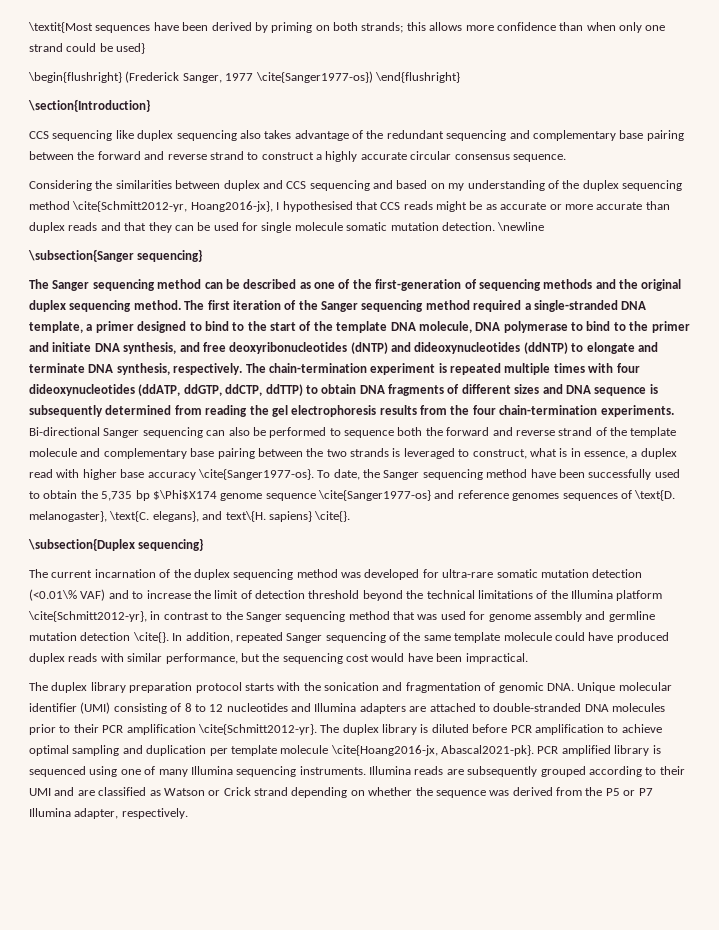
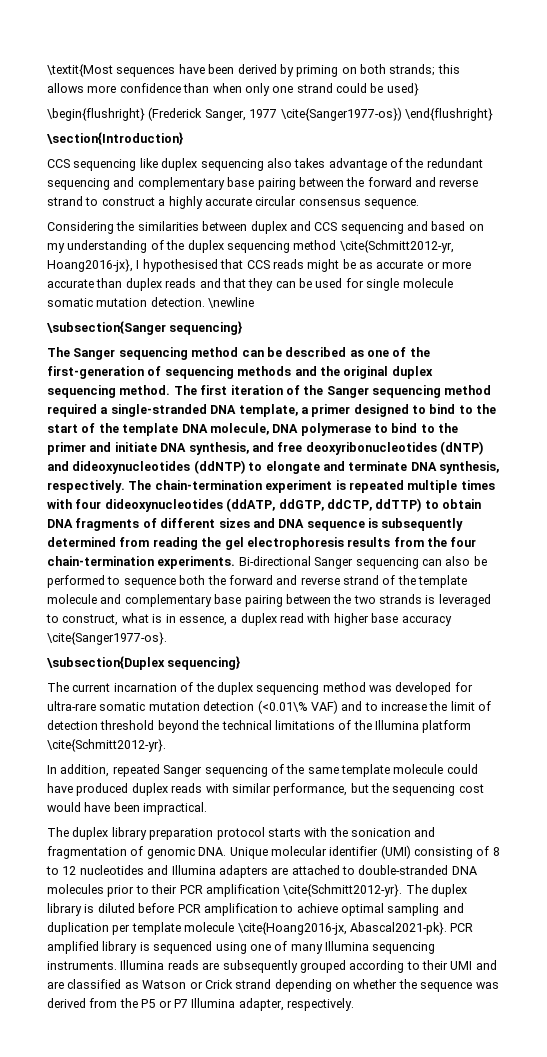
- To date, the Sanger sequencing method have been successfully used to obtain the 5,735 bp $\Phi$X174 genome sequence \cite{Sanger1977-os} and reference genomes sequences of \text{D. melanogaster}, \text{C. elegans}, and text\{H. sapiens} \cite{}.
- The current incarnation of the duplex sequencing method was developed for ultra-rare somatic mutation detection (<0.01\% VAF) and to increase the limit of detection threshold beyond the technical limitations of the Illumina platform \cite{Schmitt2012-yr}, in contrast to the Sanger sequencing method that was used for genome assembly and germline mutation detection \cite{}. In addition, repeated Sanger sequencing of the same template molecule could have produced duplex reads with similar performance, but the sequencing cost would have been impractical.
+ The current incarnation of the duplex sequencing method was developed for ultra-rare somatic mutation detection (<0.01\% VAF) and to increase the limit of detection threshold beyond the technical limitations of the Illumina platform \cite{Schmitt2012-yr}.
+ In addition, repeated Sanger sequencing of the same template molecule could have produced duplex reads with similar performance, but the sequencing cost would have been impractical.

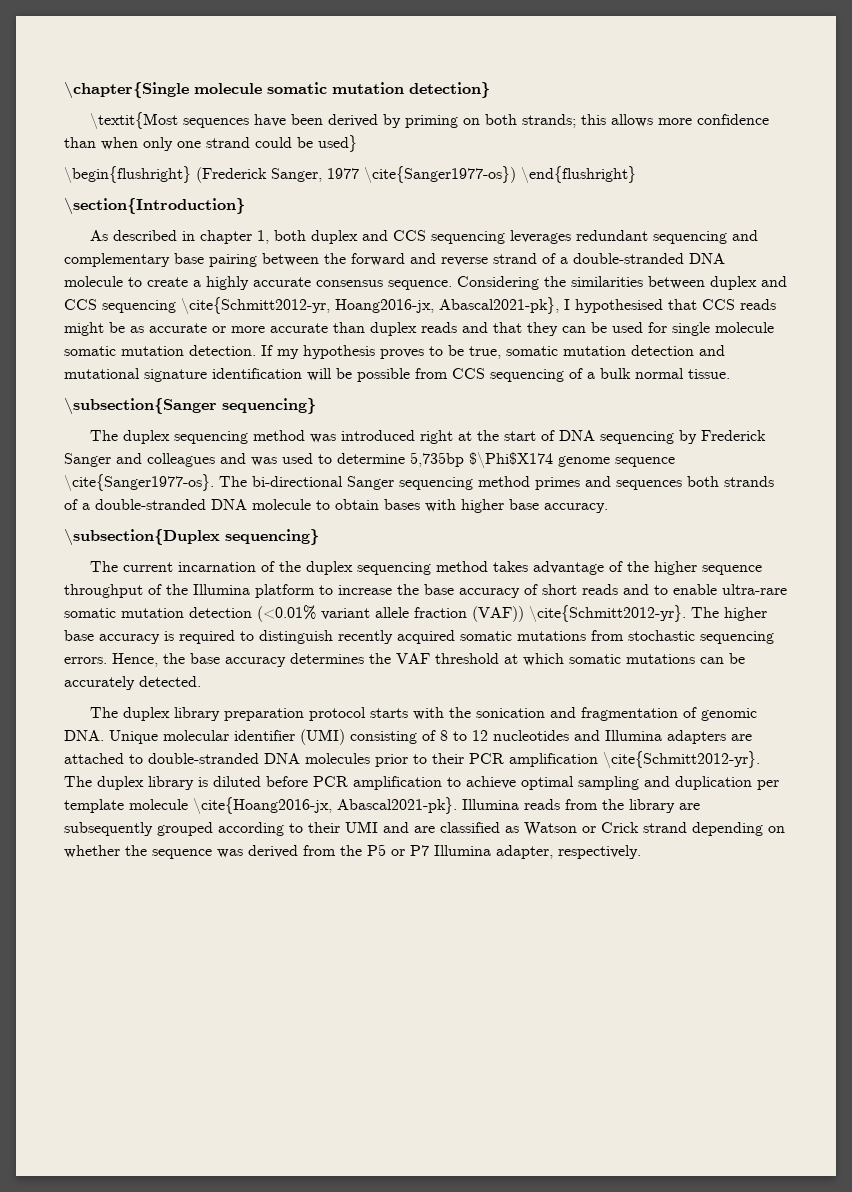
+ \chapter{Single molecule somatic mutation detection}
- CCS sequencing like duplex sequencing also takes advantage of the redundant sequencing and complementary base pairing between the forward and reverse strand to construct a highly accurate circular consensus sequence.
- Considering the similarities between duplex and CCS sequencing and based on my understanding of the duplex sequencing method \cite{Schmitt2012-yr, Hoang2016-jx}, I hypothesised that CCS reads might be as accurate or more accurate than duplex reads and that they can be used for single molecule somatic mutation detection.
+ As described in chapter 1, both duplex and CCS sequencing leverages redundant sequencing and complementary base pairing between the forward and reverse strand of a double-stranded DNA molecule to create a highly accurate consensus sequence. Considering the similarities between duplex and CCS sequencing \cite{Schmitt2012-yr, Hoang2016-jx, Abascal2021-pk}, I hypothesised that CCS reads might be as accurate or more accurate than duplex reads and that they can be used for single molecule somatic mutation detection.
- \newline
+ If my hypothesis proves to be true, somatic mutation detection and mutational signature identification will be possible from CCS sequencing of a bulk normal tissue.
  \subsection{Sanger sequencing}
- The Sanger sequencing method can be described as one of the first-generation of sequencing methods and the original duplex sequencing method. The first iteration of the Sanger sequencing method required a single-stranded DNA template, a primer designed to bind to the start of the template DNA molecule, DNA polymerase to bind to the primer and initiate DNA synthesis, and free deoxyribonucleotides (dNTP) and dideoxynucleotides (ddNTP) to elongate and terminate DNA synthesis, respectively. The chain-termination experiment is repeated multiple times with four dideoxynucleotides (ddATP, ddGTP, ddCTP, ddTTP) to obtain DNA fragments of different sizes and DNA sequence is subsequently determined from reading the gel electrophoresis results from the four chain-termination experiments. Bi-directional Sanger sequencing can also be performed to sequence both the forward and reverse strand of the template molecule and complementary base pairing between the two strands is leveraged to construct, what is in essence, a duplex read with higher base accuracy \cite{Sanger1977-os}.
+ The duplex sequencing method was introduced right at the start of DNA sequencing by Frederick Sanger and colleagues and was used to determine 5,735bp $\Phi$X174 genome sequence \cite{Sanger1977-os}. The bi-directional Sanger sequencing method primes and sequences both strands of a double-stranded DNA molecule to obtain bases with higher base accuracy.
- The current incarnation of the duplex sequencing method was developed for ultra-rare somatic mutation detection (<0.01\% VAF) and to increase the limit of detection threshold beyond the technical limitations of the Illumina platform \cite{Schmitt2012-yr}.
- In addition, repeated Sanger sequencing of the same template molecule could have produced duplex reads with similar performance, but the sequencing cost would have been impractical.
+ The current incarnation of the duplex sequencing method takes advantage of the higher sequence throughput of the Illumina platform to increase the base accuracy of short reads and to enable ultra-rare somatic mutation detection (<0.01% variant allele fraction (VAF)) \cite{Schmitt2012-yr}. The higher base accuracy is required to distinguish recently acquired somatic mutations from stochastic sequencing errors. Hence, the base accuracy determines the VAF threshold at which somatic mutations can be accurately detected.
- PCR amplified library is sequenced using one of many Illumina sequencing instruments. Illumina reads are subsequently grouped according to their UMI and are classified as Watson or Crick strand depending on whether the sequence was derived from the P5 or P7 Illumina adapter, respectively.
+ Illumina reads from the library are subsequently grouped according to their UMI and are classified as Watson or Crick strand depending on whether the sequence was derived from the P5 or P7 Illumina adapter, respectively.

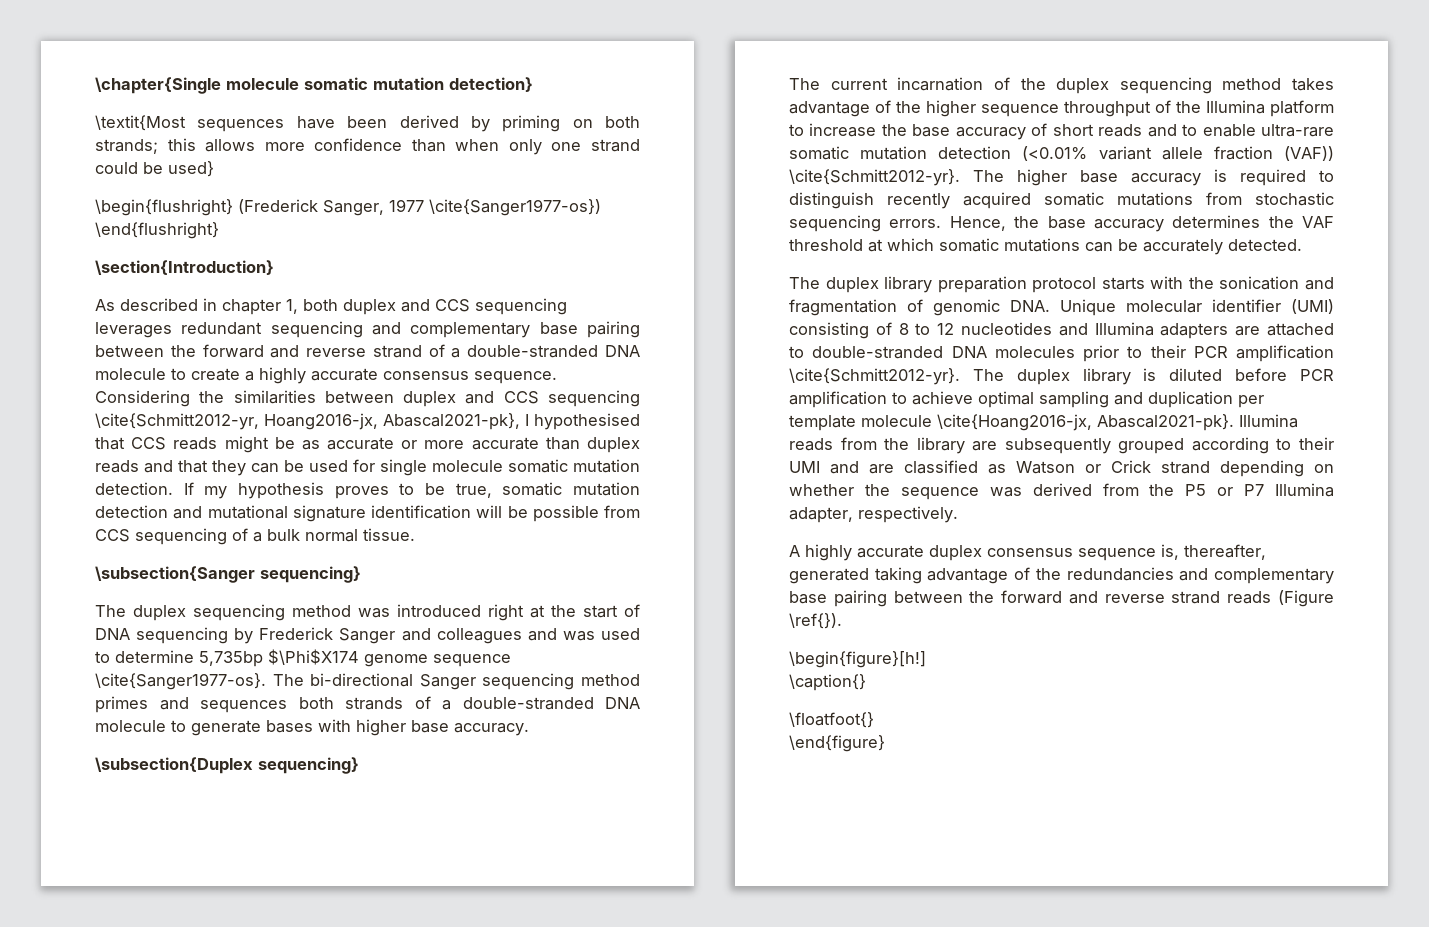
- The bi-directional Sanger sequencing method primes and sequences both strands of a double-stranded DNA molecule to obtain bases with higher base accuracy.
+ The bi-directional Sanger sequencing method primes and sequences both strands of a double-stranded DNA molecule to generate bases with higher base accuracy.
+ A highly accurate duplex consensus sequence is, thereafter, generated taking advantage of the redundancies and complementary base pairing between the forward and reverse strand reads (Figure \ref{}).
+ \begin{figure}[h!]
+ \caption{}
+ \floatfoot{}
+ \end{figure}

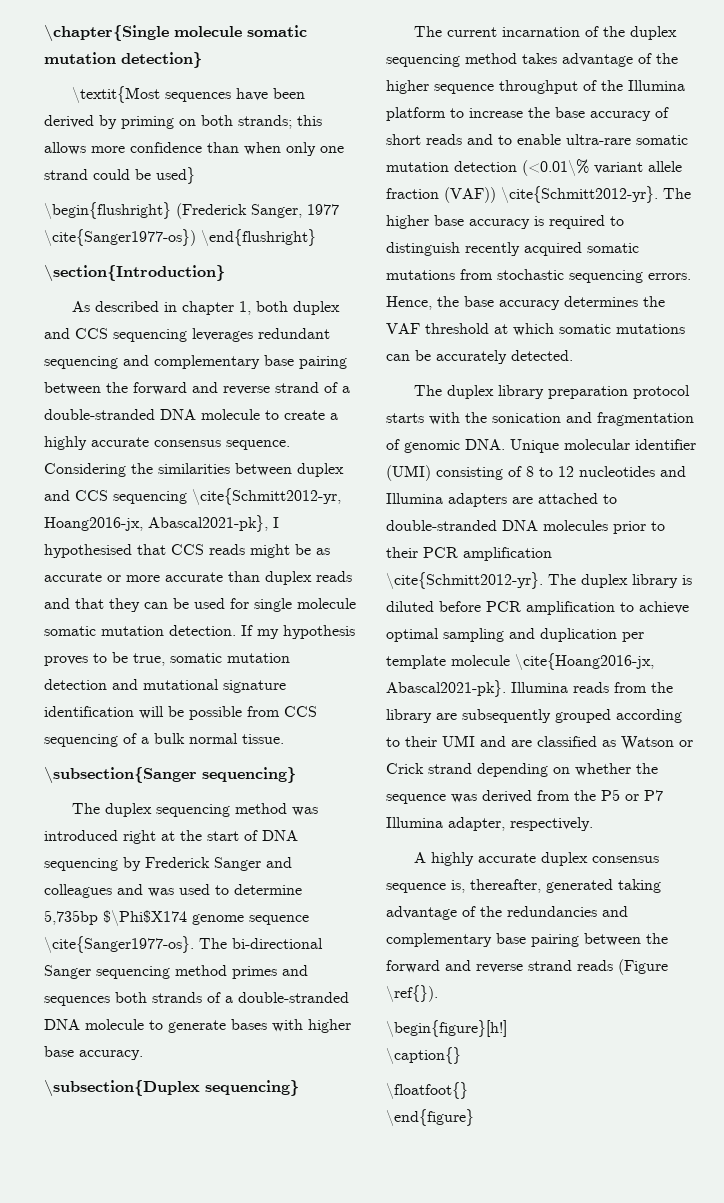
- The current incarnation of the duplex sequencing method takes advantage of the higher sequence throughput of the Illumina platform to increase the base accuracy of short reads and to enable ultra-rare somatic mutation detection (<0.01% variant allele fraction (VAF)) \cite{Schmitt2012-yr}.
+ The current incarnation of the duplex sequencing method takes advantage of the higher sequence throughput of the Illumina platform to increase the base accuracy of short reads and to enable ultra-rare somatic mutation detection (<0.01\% variant allele fraction (VAF)) \cite{Schmitt2012-yr}.

